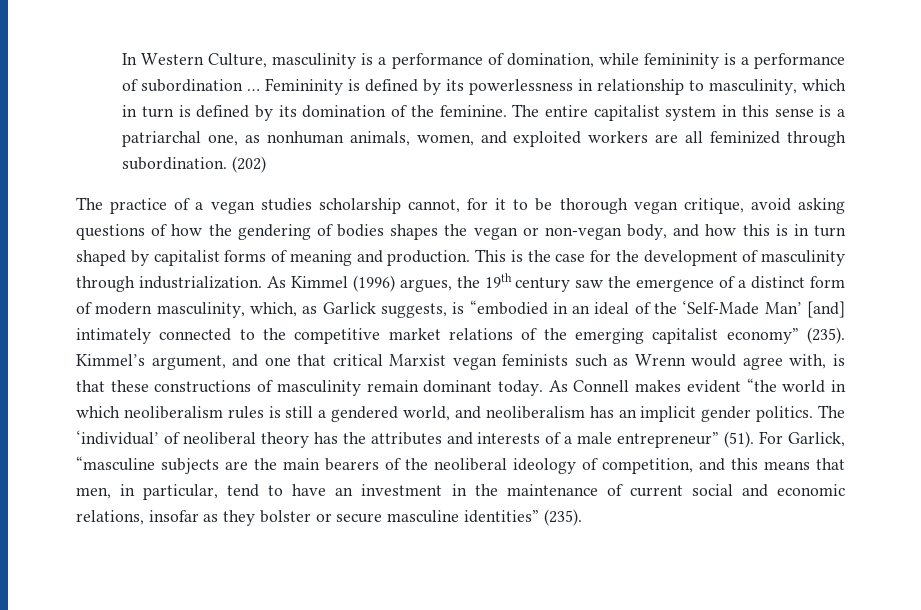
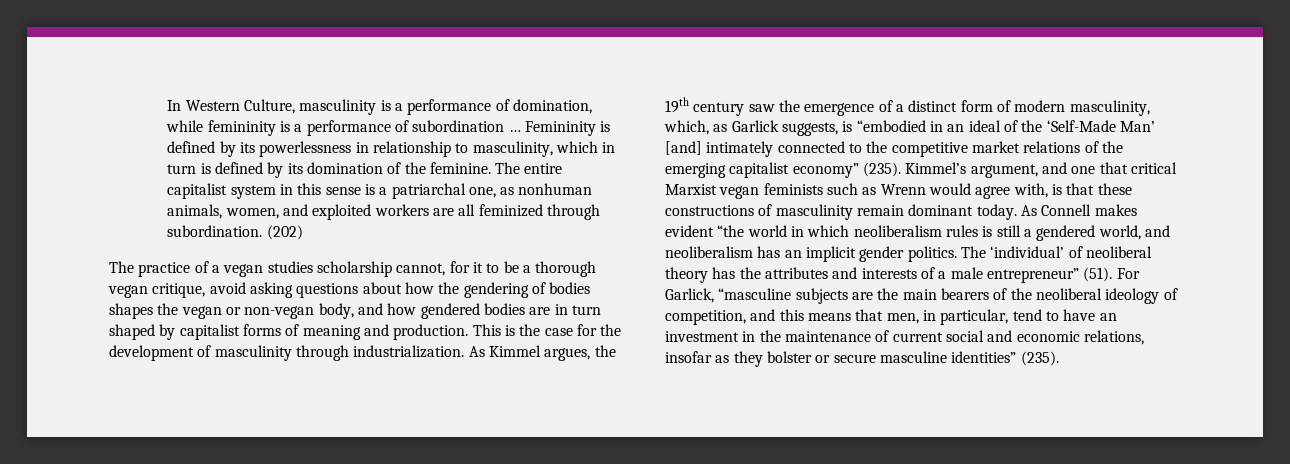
- The practice of a vegan studies scholarship cannot, for it to be thorough vegan critique, avoid asking questions of how the gendering of bodies shapes the vegan or non-vegan body, and how this is in turn shaped by capitalist forms of meaning and production.
+ The practice of a vegan studies scholarship cannot, for it to be a thorough vegan critique, avoid asking questions about how the gendering of bodies shapes the vegan or non-vegan body, and how gendered bodies are in turn shaped by capitalist forms of meaning and production.
- As Kimmel (1996) argues, the 19th century saw the emergence of a distinct form of modern masculinity, which, as Garlick suggests, is “embodied in an ideal of the ‘Self-Made Man’ [and] intimately connected to the competitive market relations of the emerging capitalist economy” (235).
+ As Kimmel argues, the 19th century saw the emergence of a distinct form of modern masculinity, which, as Garlick suggests, is “embodied in an ideal of the ‘Self-Made Man’ [and] intimately connected to the competitive market relations of the emerging capitalist economy” (235).

